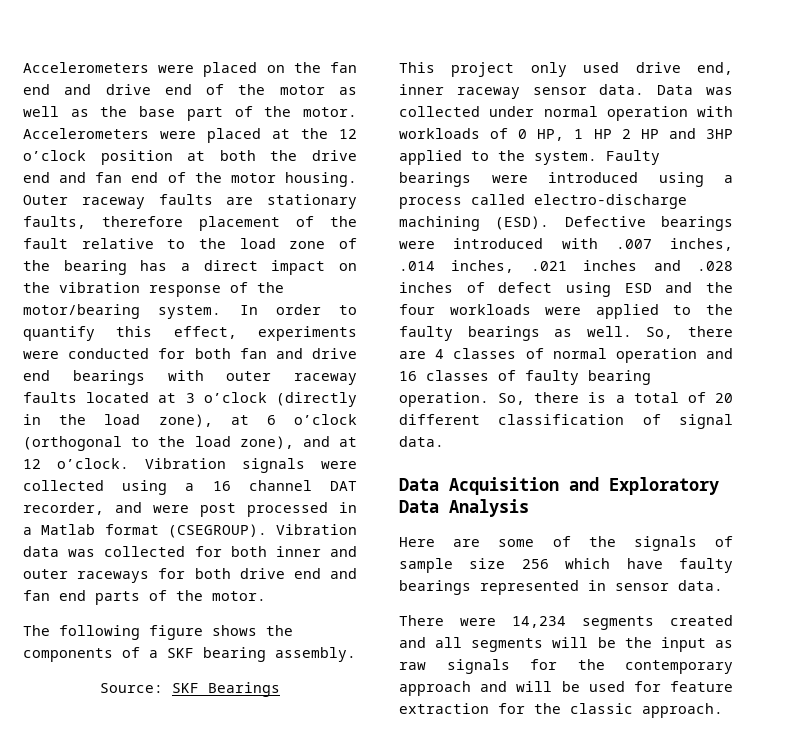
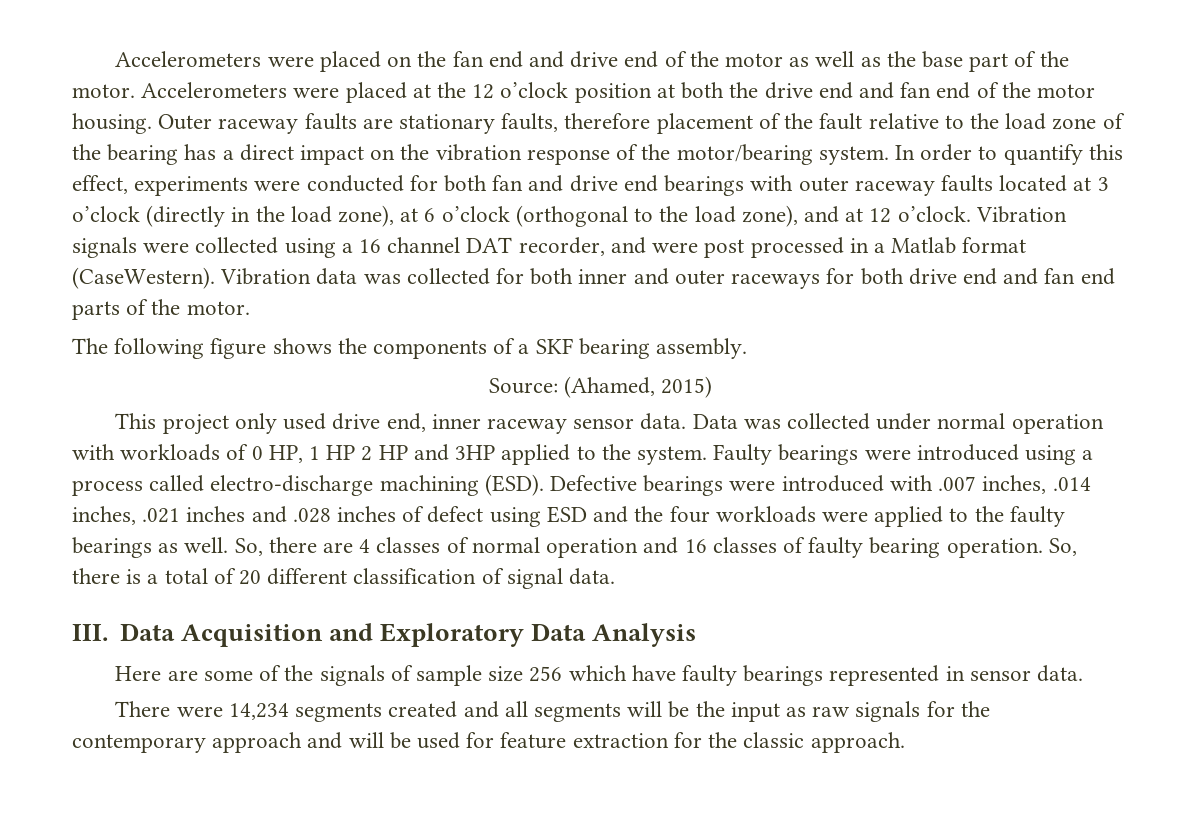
- Vibration signals were collected using a 16 channel DAT recorder, and were post processed in a Matlab format (CSEGROUP).
+ Vibration signals were collected using a 16 channel DAT recorder, and were post processed in a Matlab format (CaseWestern).
- Source: SKF Bearings
+ Source: (Ahamed, 2015)
- Data Acquisition and Exploratory Data Analysis
+ III. Data Acquisition and Exploratory Data Analysis

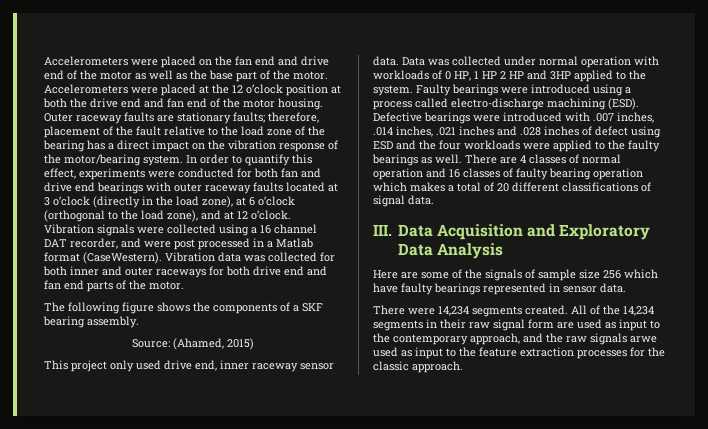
- Outer raceway faults are stationary faults, therefore placement of the fault relative to the load zone of the bearing has a direct impact on the vibration response of the motor/bearing system.
+ Outer raceway faults are stationary faults; therefore, placement of the fault relative to the load zone of the bearing has a direct impact on the vibration response of the motor/bearing system.
- So, there are 4 classes of normal operation and 16 classes of faulty bearing operation. So, there is a total of 20 different classification of signal data.
+ There are 4 classes of normal operation and 16 classes of faulty bearing operation which makes a total of 20 different classifications of signal data.
- There were 14,234 segments created and all segments will be the input as raw signals for the contemporary approach and will be used for feature extraction for the classic approach.
+ There were 14,234 segments created. All of the 14,234 segments in their raw signal form are used as input to the contemporary approach, and the raw signals arwe used as input to the feature extraction processes for the classic approach.

